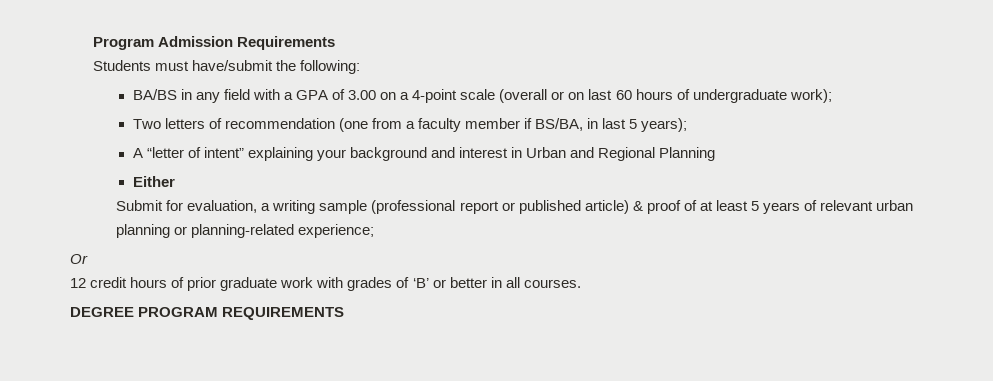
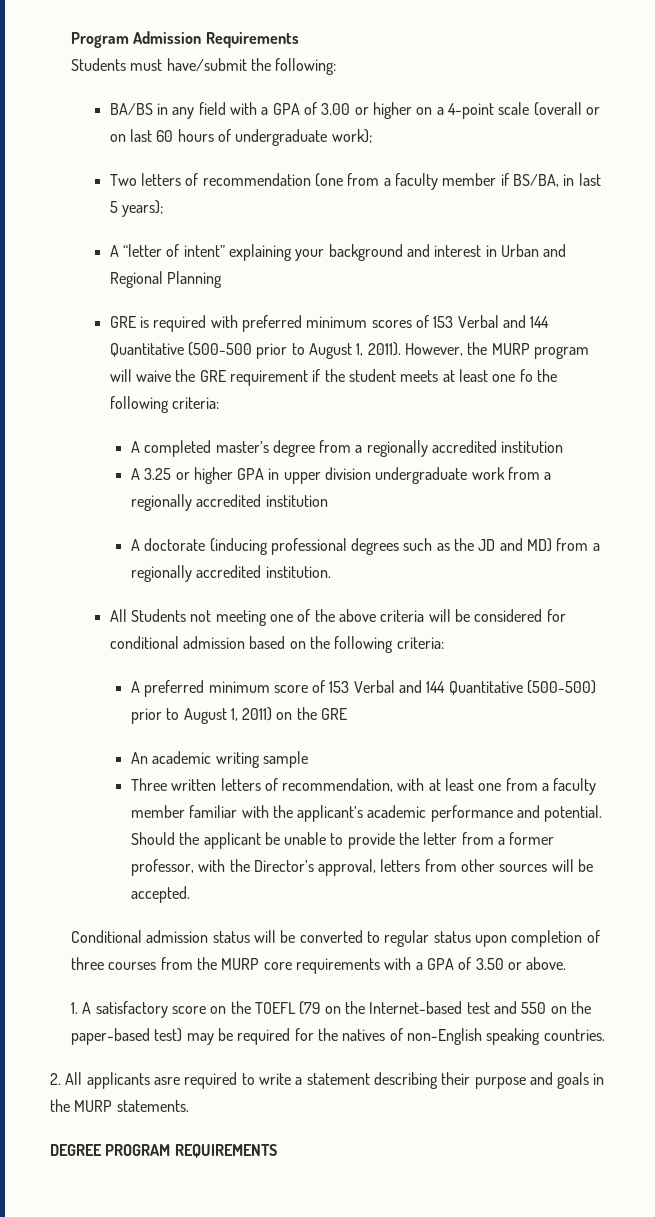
- BA/BS in any field with a GPA of 3.00 on a 4-point scale (overall or on last 60 hours of undergraduate work);
+ BA/BS in any field with a GPA of 3.00 or higher on a 4-point scale (overall or on last 60 hours of undergraduate work);
- Either
- Submit for evaluation, a writing sample (professional report or published article) & proof of at least 5 years of relevant urban planning or planning-related experience;
- Or
- 12 credit hours of prior graduate work with grades of ‘B’ or better in all courses.
+ GRE is required with preferred minimum scores of 153 Verbal and 144 Quantitative (500-500 prior to August 1, 2011). However, the MURP program will waive the GRE requirement if the student meets at least one fo the following criteria:
+ A completed master’s degree from a regionally accredited institution
+ A 3.25 or higher GPA in upper division undergraduate work from a regionally accredited institution
+ A doctorate (inducing professional degrees such as the JD and MD) from a regionally accredited institution.
+ All Students not meeting one of the above criteria will be considered for conditional admission based on the following criteria:
+ A preferred minimum score of 153 Verbal and 144 Quantitative (500-500) prior to August 1, 2011) on the GRE
+ An academic writing sample
+ Three written letters of recommendation, with at least one from a faculty member familiar with the applicant’s academic performance and potential. Should the applicant be unable to provide the letter from a former professor, with the Director’s approval, letters from other sources will be accepted.
+ Conditional admission status will be converted to regular status upon completion of three courses from the MURP core requirements with a GPA of 3.50 or above.
+ 1. A satisfactory score on the TOEFL (79 on the Internet-based test and 550 on the paper-based test) may be required for the natives of non-English speaking countries.
+ 2. All applicants asre required to write a statement describing their purpose and goals in the MURP statements.

